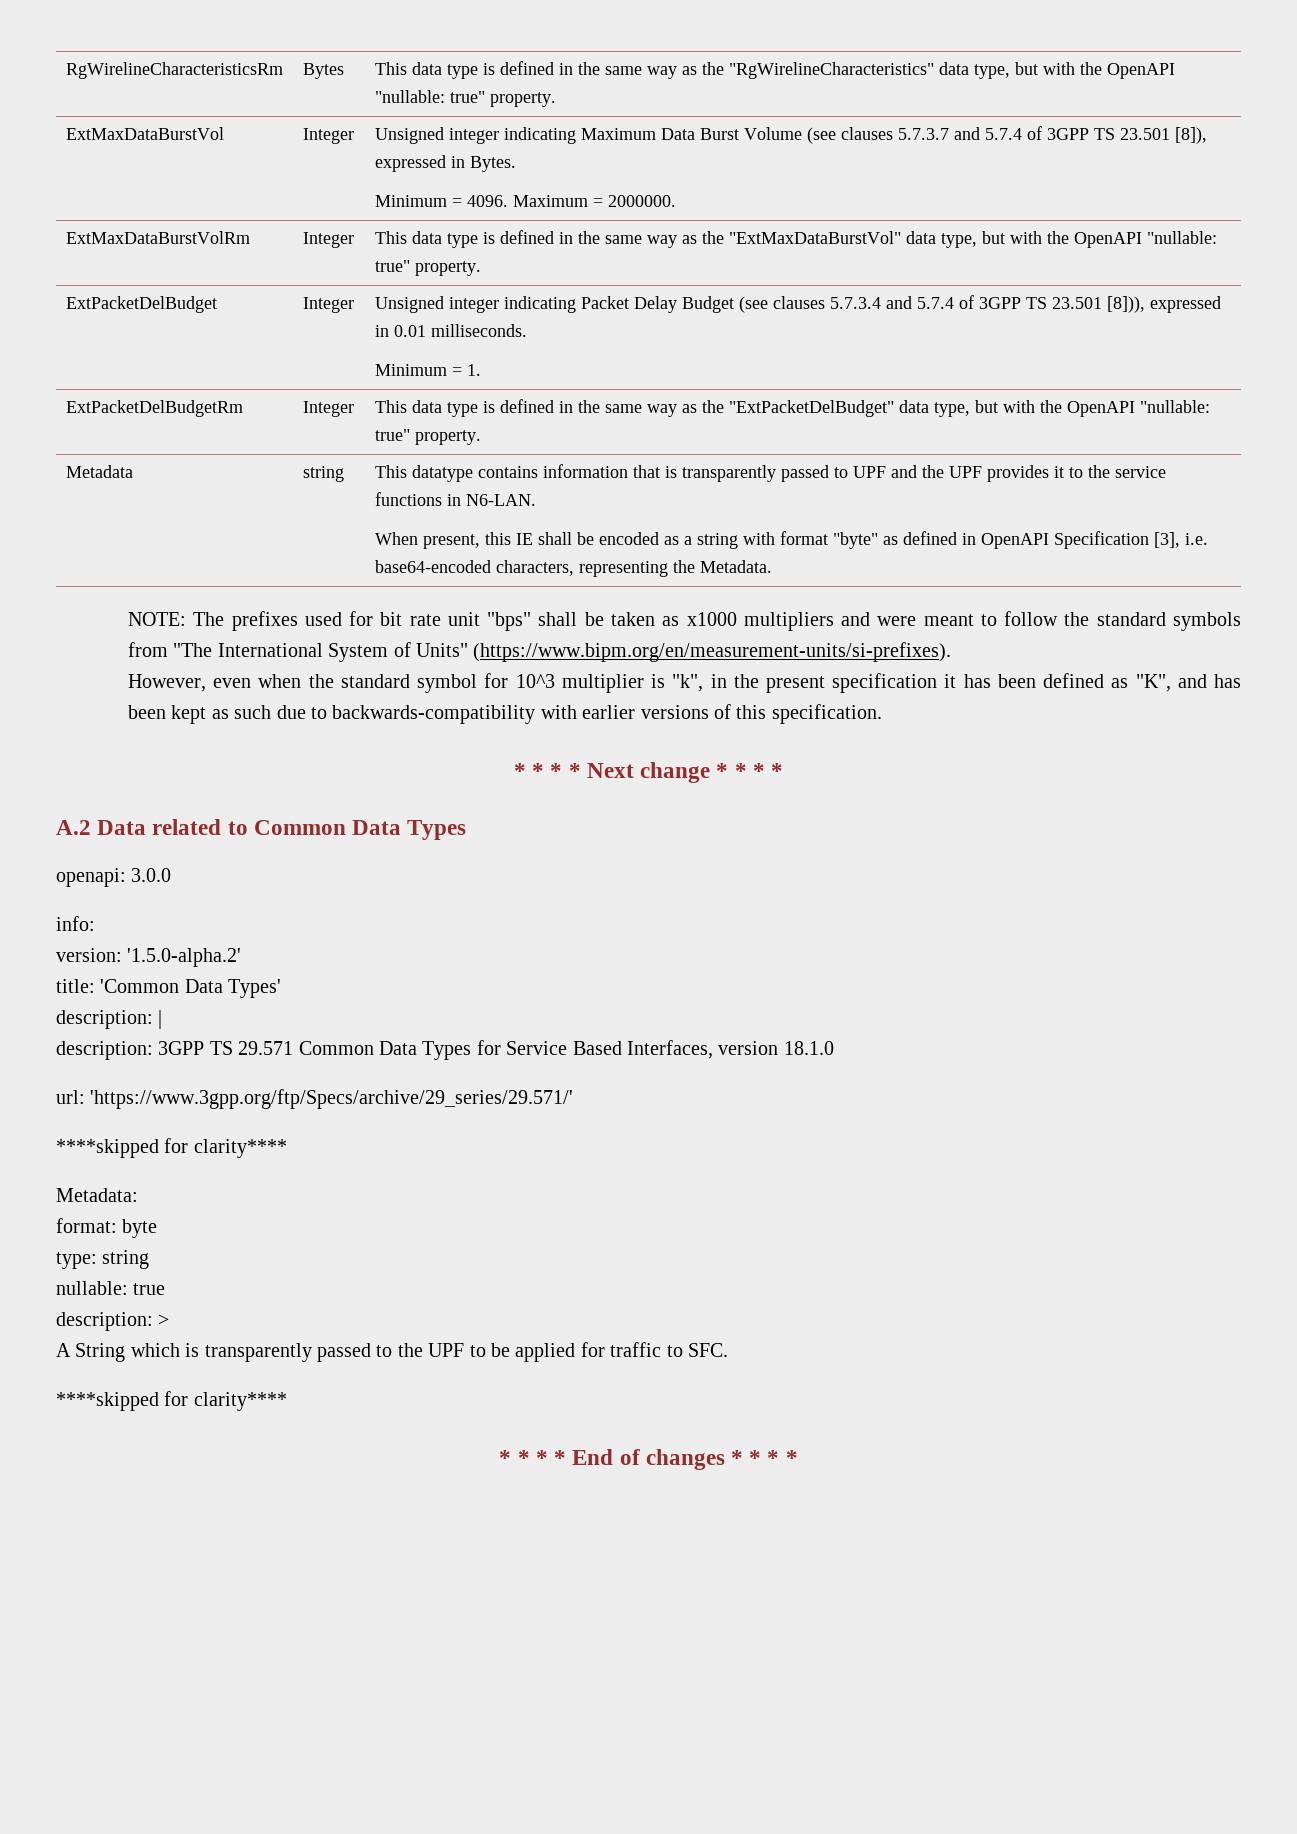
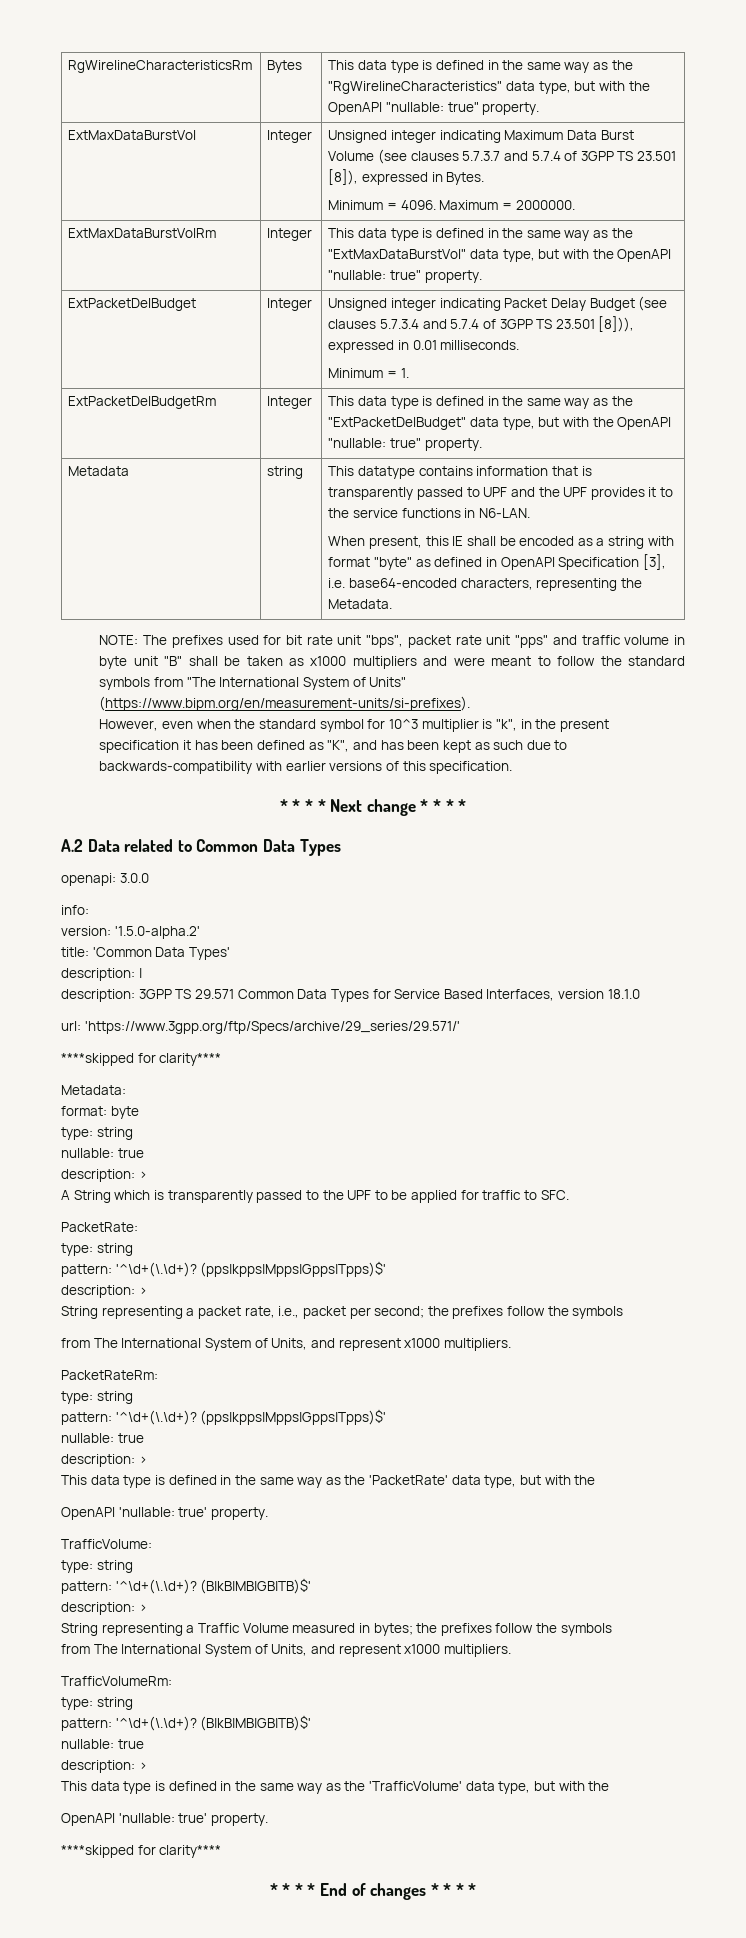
- NOTE: The prefixes used for bit rate unit "bps" shall be taken as x1000 multipliers and were meant to follow the standard symbols from "The International System of Units" (https://www.bipm.org/en/measurement-units/si-prefixes).
+ NOTE: The prefixes used for bit rate unit "bps", packet rate unit "pps" and traffic volume in byte unit "B" shall be taken as x1000 multipliers and were meant to follow the standard symbols from "The International System of Units" (https://www.bipm.org/en/measurement-units/si-prefixes).
+ PacketRate:
+ type: string
+ pattern: '^\d+(\.\d+)? (pps|kpps|Mpps|Gpps|Tpps)$'
+ description: >
+ String representing a packet rate, i.e., packet per second; the prefixes follow the symbols
+ from The International System of Units, and represent x1000 multipliers.
+ PacketRateRm:
+ type: string
+ pattern: '^\d+(\.\d+)? (pps|kpps|Mpps|Gpps|Tpps)$'
+ nullable: true
+ description: >
+ This data type is defined in the same way as the 'PacketRate' data type, but with the
+ OpenAPI 'nullable: true' property.
+ TrafficVolume:
+ type: string
+ pattern: '^\d+(\.\d+)? (B|kB|MB|GB|TB)$'
+ description: >
+ String representing a Traffic Volume measured in bytes; the prefixes follow the symbols
+ from The International System of Units, and represent x1000 multipliers.
+ TrafficVolumeRm:
+ type: string
+ pattern: '^\d+(\.\d+)? (B|kB|MB|GB|TB)$'
+ nullable: true
+ description: >
+ This data type is defined in the same way as the 'TrafficVolume' data type, but with the
+ OpenAPI 'nullable: true' property.

